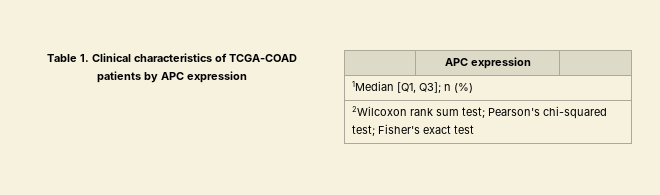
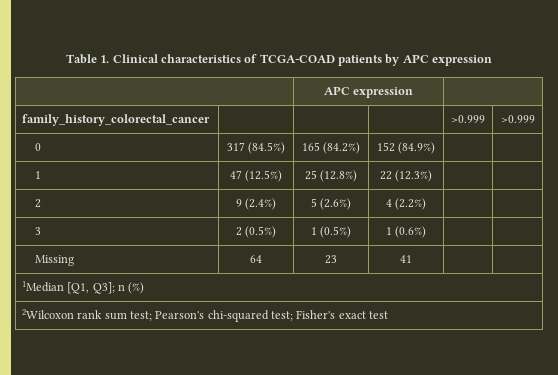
+ family_history_colorectal_cancer | | | | >0.999 | >0.999
+ 0 | 317 (84.5%) | 165 (84.2%) | 152 (84.9%) | |
+ 1 | 47 (12.5%) | 25 (12.8%) | 22 (12.3%) | |
+ 2 | 9 (2.4%) | 5 (2.6%) | 4 (2.2%) | |
+ 3 | 2 (0.5%) | 1 (0.5%) | 1 (0.6%) | |
+ Missing | 64 | 23 | 41 | |

